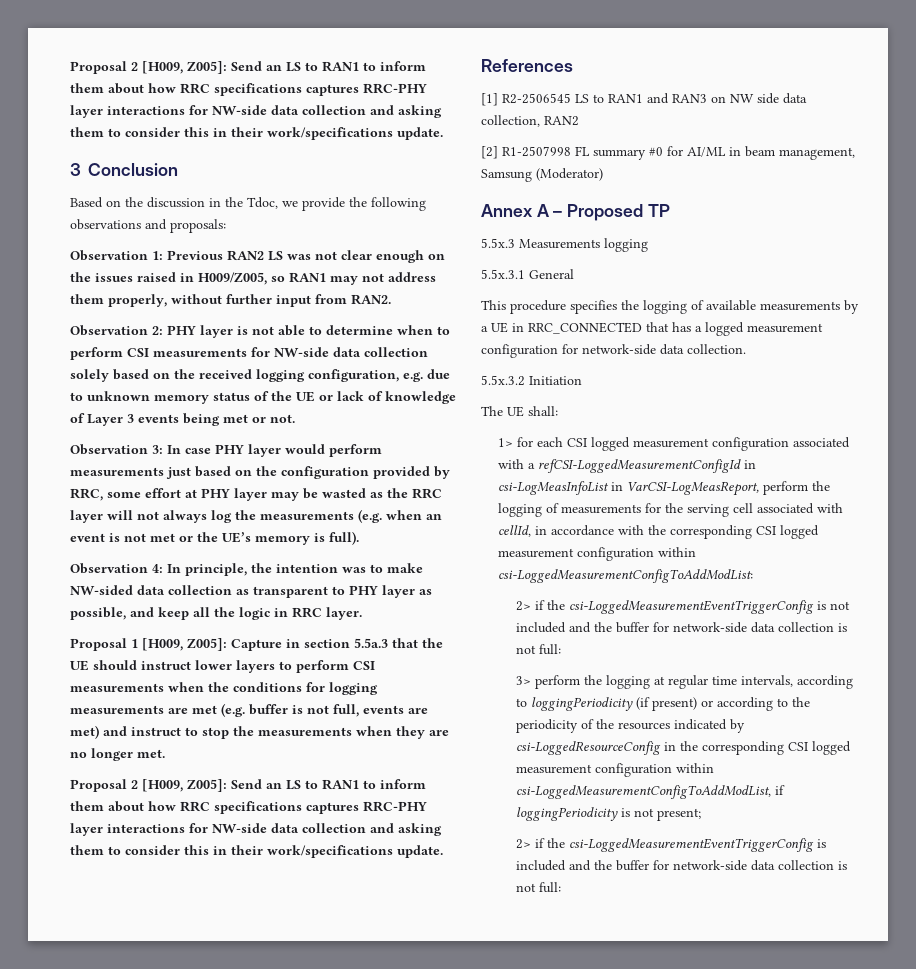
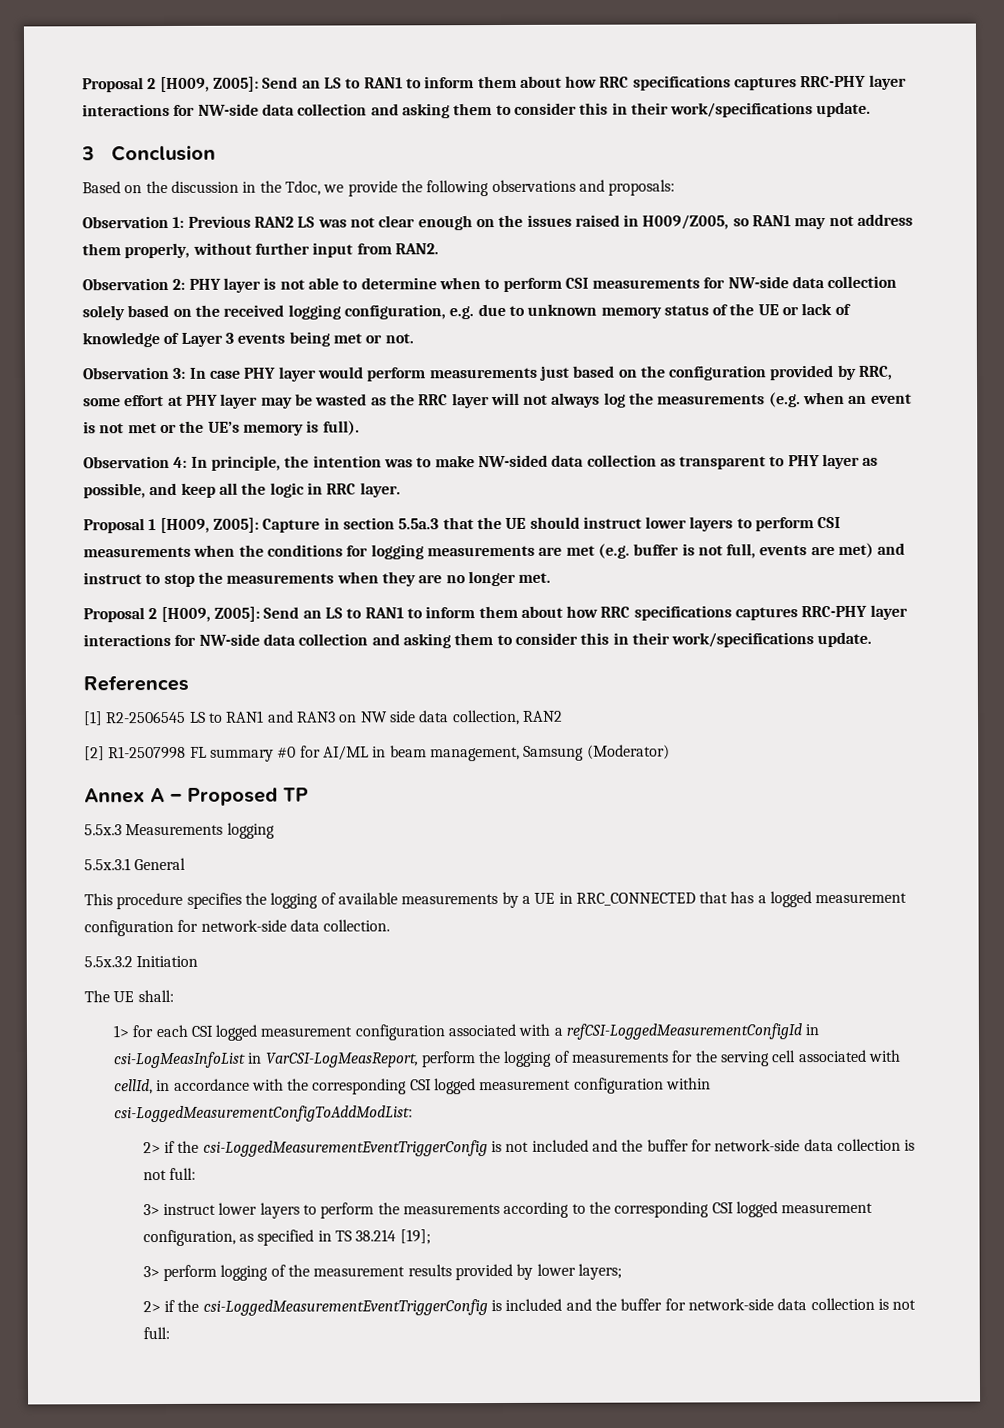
- 3> perform the logging at regular time intervals, according to loggingPeriodicity (if present) or according to the periodicity of the resources indicated by csi-LoggedResourceConfig in the corresponding CSI logged measurement configuration within csi-LoggedMeasurementConfigToAddModList, if loggingPeriodicity is not present;
+ 3> instruct lower layers to perform the measurements according to the corresponding CSI logged measurement configuration, as specified in TS 38.214 [19];
+ 3> perform logging of the measurement results provided by lower layers;

